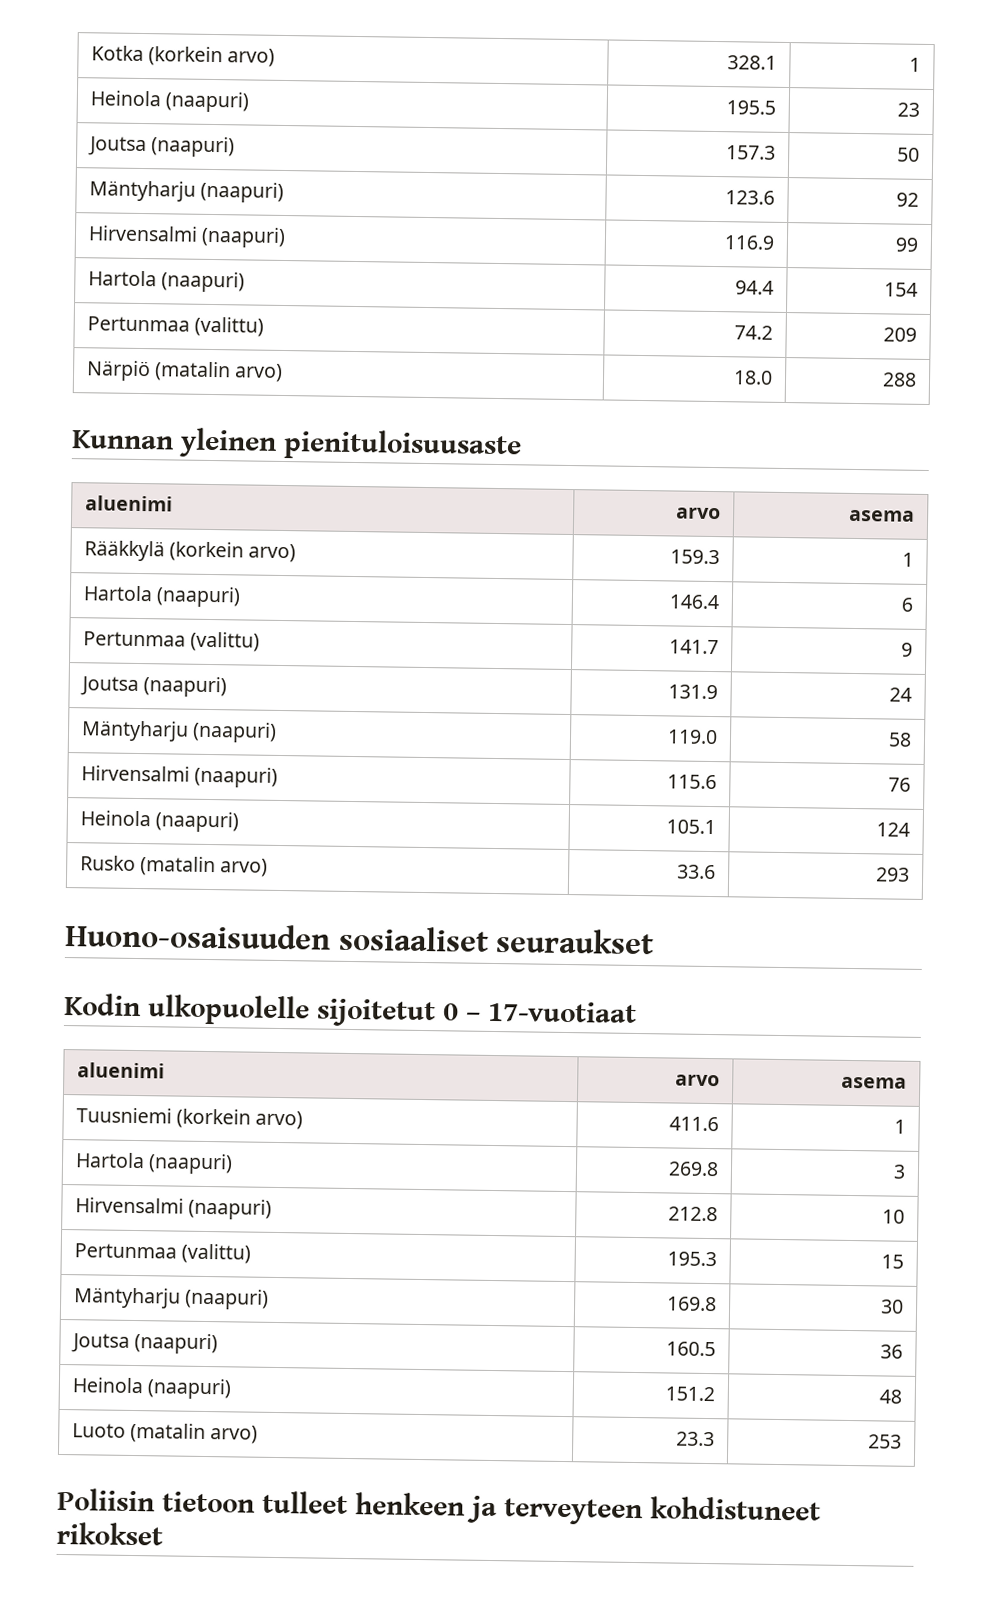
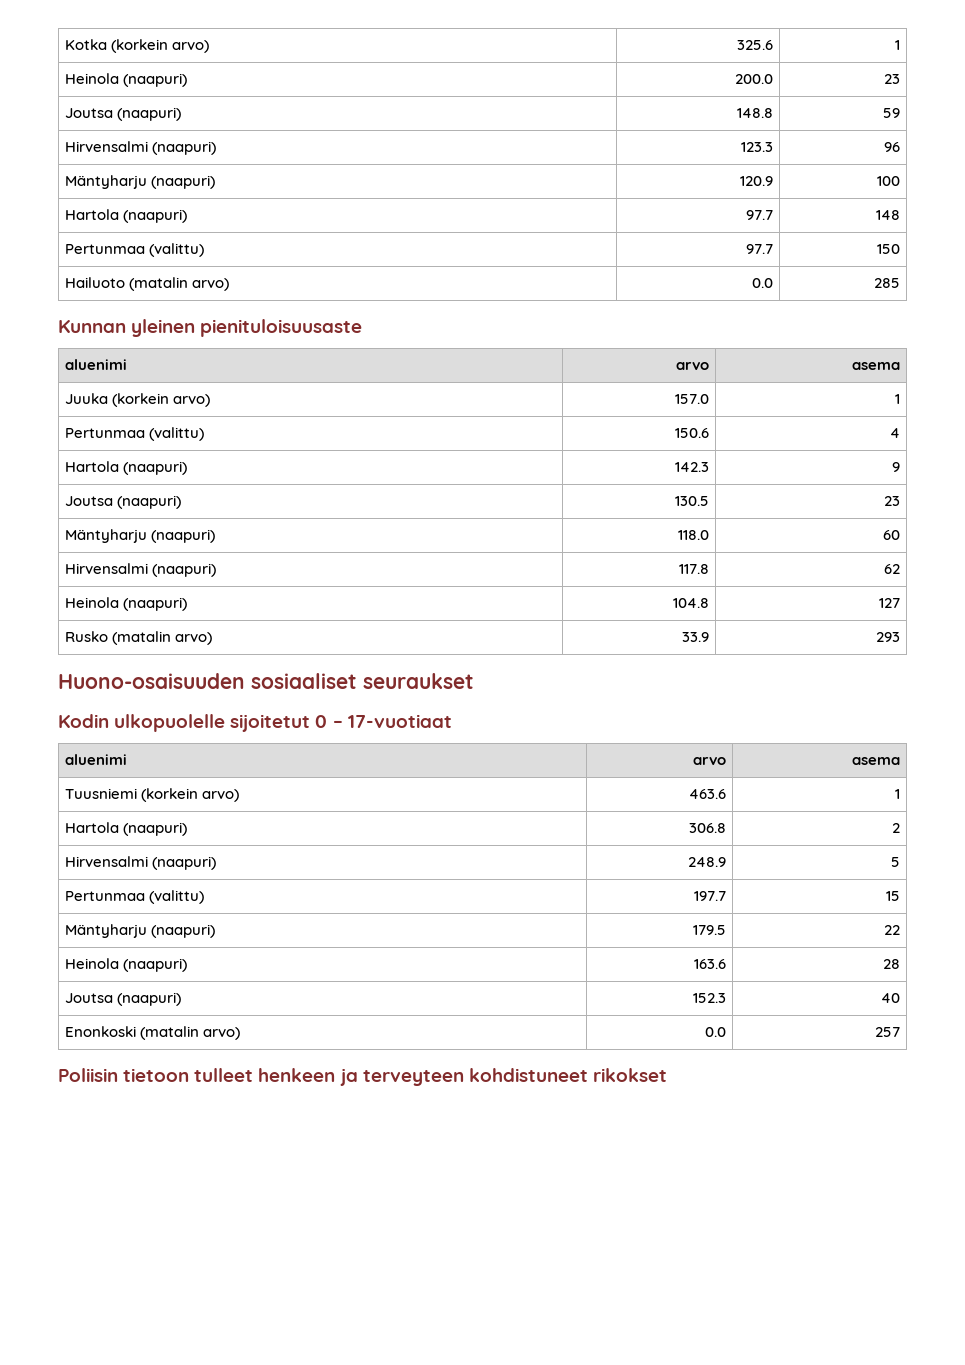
- Kotka (korkein arvo) | 328.1 | 1
+ Kotka (korkein arvo) | 325.6 | 1
- Heinola (naapuri) | 195.5 | 23
+ Heinola (naapuri) | 200.0 | 23
- Joutsa (naapuri) | 157.3 | 50
- Mäntyharju (naapuri) | 123.6 | 92
- Hirvensalmi (naapuri) | 116.9 | 99
- Hartola (naapuri) | 94.4 | 154
- Pertunmaa (valittu) | 74.2 | 209
- Närpiö (matalin arvo) | 18.0 | 288
+ Joutsa (naapuri) | 148.8 | 59
+ Hirvensalmi (naapuri) | 123.3 | 96
+ Mäntyharju (naapuri) | 120.9 | 100
+ Hartola (naapuri) | 97.7 | 148
+ Pertunmaa (valittu) | 97.7 | 150
+ Hailuoto (matalin arvo) | 0.0 | 285
- Rääkkylä (korkein arvo) | 159.3 | 1
- Hartola (naapuri) | 146.4 | 6
- Pertunmaa (valittu) | 141.7 | 9
+ Juuka (korkein arvo) | 157.0 | 1
+ Pertunmaa (valittu) | 150.6 | 4
+ Hartola (naapuri) | 142.3 | 9
- Joutsa (naapuri) | 131.9 | 24
- Mäntyharju (naapuri) | 119.0 | 58
- Hirvensalmi (naapuri) | 115.6 | 76
- Heinola (naapuri) | 105.1 | 124
+ Joutsa (naapuri) | 130.5 | 23
+ Mäntyharju (naapuri) | 118.0 | 60
+ Hirvensalmi (naapuri) | 117.8 | 62
+ Heinola (naapuri) | 104.8 | 127
- Rusko (matalin arvo) | 33.6 | 293
+ Rusko (matalin arvo) | 33.9 | 293
- Tuusniemi (korkein arvo) | 411.6 | 1
- Hartola (naapuri) | 269.8 | 3
- Hirvensalmi (naapuri) | 212.8 | 10
- Pertunmaa (valittu) | 195.3 | 15
+ Tuusniemi (korkein arvo) | 463.6 | 1
+ Hartola (naapuri) | 306.8 | 2
+ Hirvensalmi (naapuri) | 248.9 | 5
+ Pertunmaa (valittu) | 197.7 | 15
- Mäntyharju (naapuri) | 169.8 | 30
- Joutsa (naapuri) | 160.5 | 36
- Heinola (naapuri) | 151.2 | 48
- Luoto (matalin arvo) | 23.3 | 253
+ Mäntyharju (naapuri) | 179.5 | 22
+ Heinola (naapuri) | 163.6 | 28
+ Joutsa (naapuri) | 152.3 | 40
+ Enonkoski (matalin arvo) | 0.0 | 257

